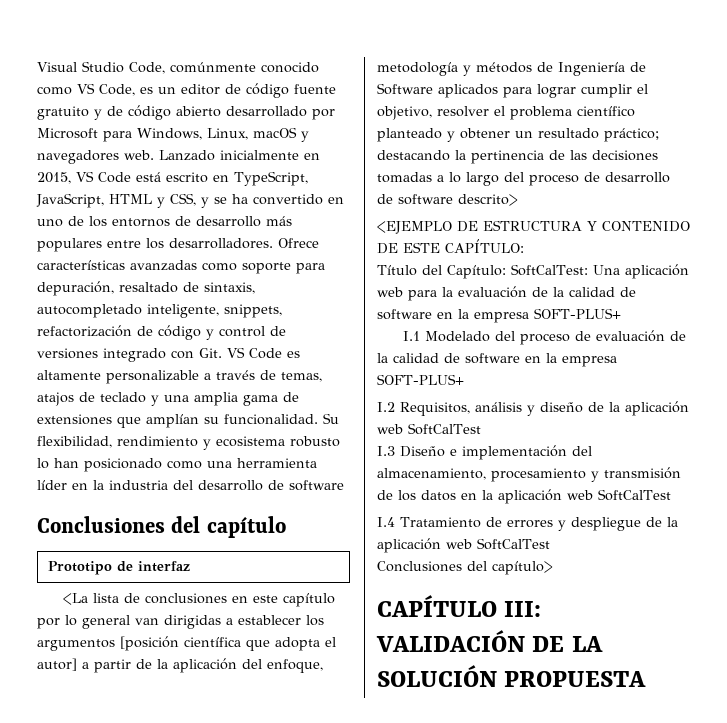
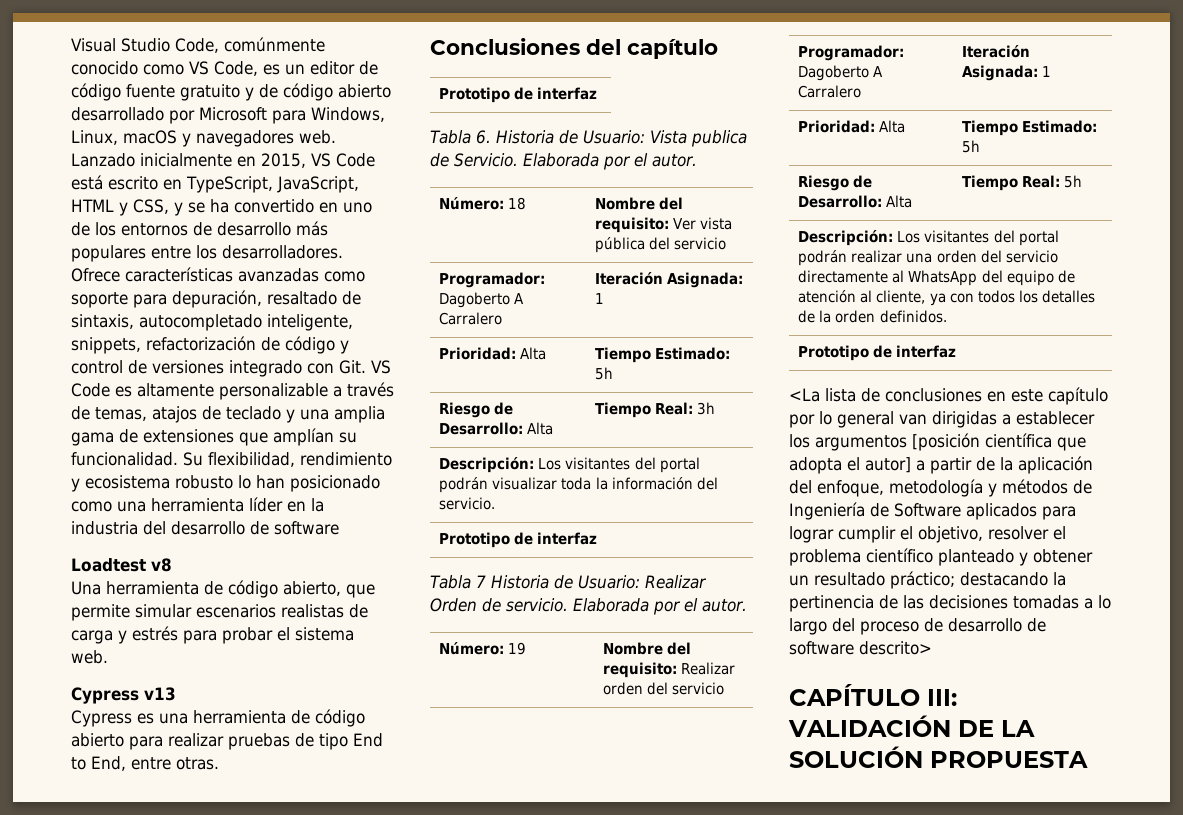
+ Loadtest v8
+ Una herramienta de código abierto, que permite simular escenarios realistas de carga y estrés para probar el sistema web.
+ Cypress v13
+ Cypress es una herramienta de código abierto para realizar pruebas de tipo End to End, entre otras.
+ Tabla 6. Historia de Usuario: Vista publica de Servicio. Elaborada por el autor.
+ Número: 18 | Nombre del requisito: Ver vista pública del servicio
+ Programador: Dagoberto A Carralero | Iteración Asignada: 1
+ Prioridad: Alta | Tiempo Estimado: 5h
+ Riesgo de Desarrollo: Alta | Tiempo Real: 3h
+ Descripción: Los visitantes del portal podrán visualizar toda la información del servicio.
+ Prototipo de interfaz
+ Tabla 7 Historia de Usuario: Realizar Orden de servicio. Elaborada por el autor.
+ Número: 19 | Nombre del requisito: Realizar orden del servicio
+ Programador: Dagoberto A Carralero | Iteración Asignada: 1
+ Prioridad: Alta | Tiempo Estimado: 5h
+ Riesgo de Desarrollo: Alta | Tiempo Real: 5h
+ Descripción: Los visitantes del portal podrán realizar una orden del servicio directamente al WhatsApp del equipo de atención al cliente, ya con todos los detalles de la orden definidos.
+ Prototipo de interfaz
- <EJEMPLO DE ESTRUCTURA Y CONTENIDO DE ESTE CAPÍTULO:
- Título del Capítulo: SoftCalTest: Una aplicación web para la evaluación de la calidad de software en la empresa SOFT-PLUS+
- I.1 Modelado del proceso de evaluación de la calidad de software en la empresa SOFT-PLUS+
- I.2 Requisitos, análisis y diseño de la aplicación web SoftCalTest
- I.3 Diseño e implementación del almacenamiento, procesamiento y transmisión de los datos en la aplicación web SoftCalTest
- I.4 Tratamiento de errores y despliegue de la aplicación web SoftCalTest
- Conclusiones del capítulo>

